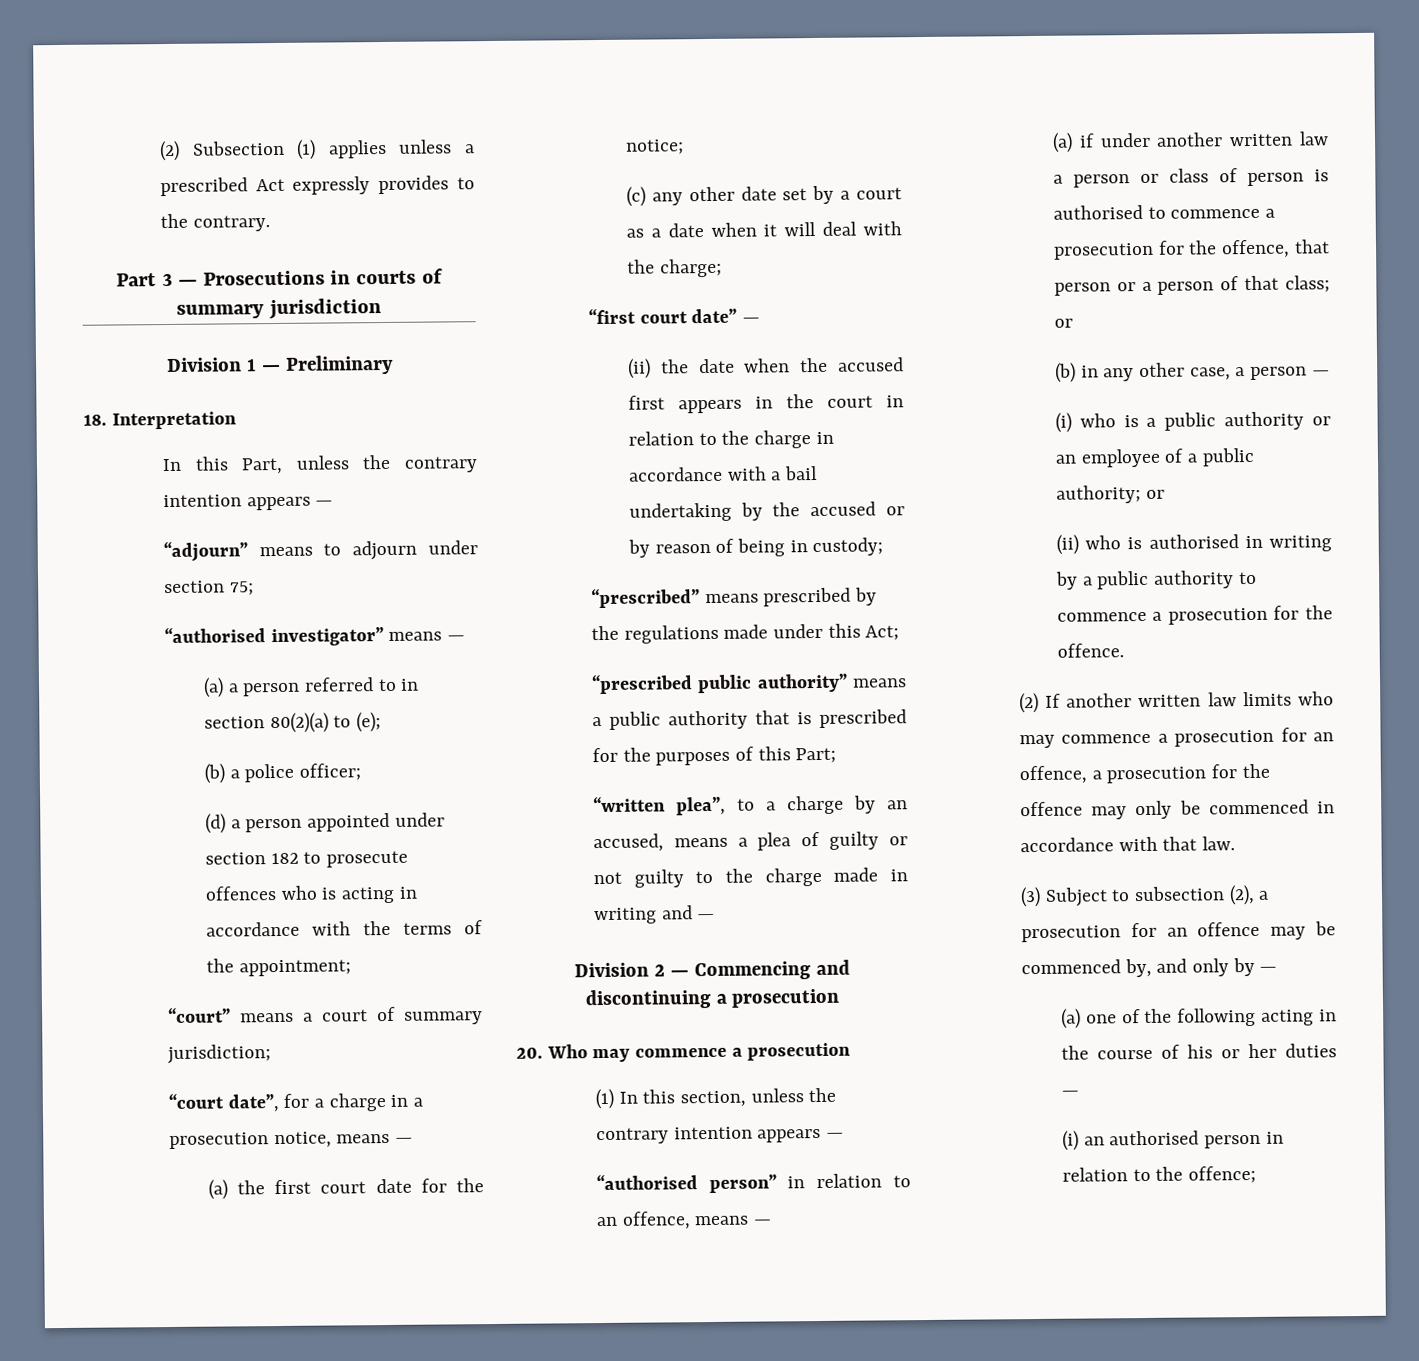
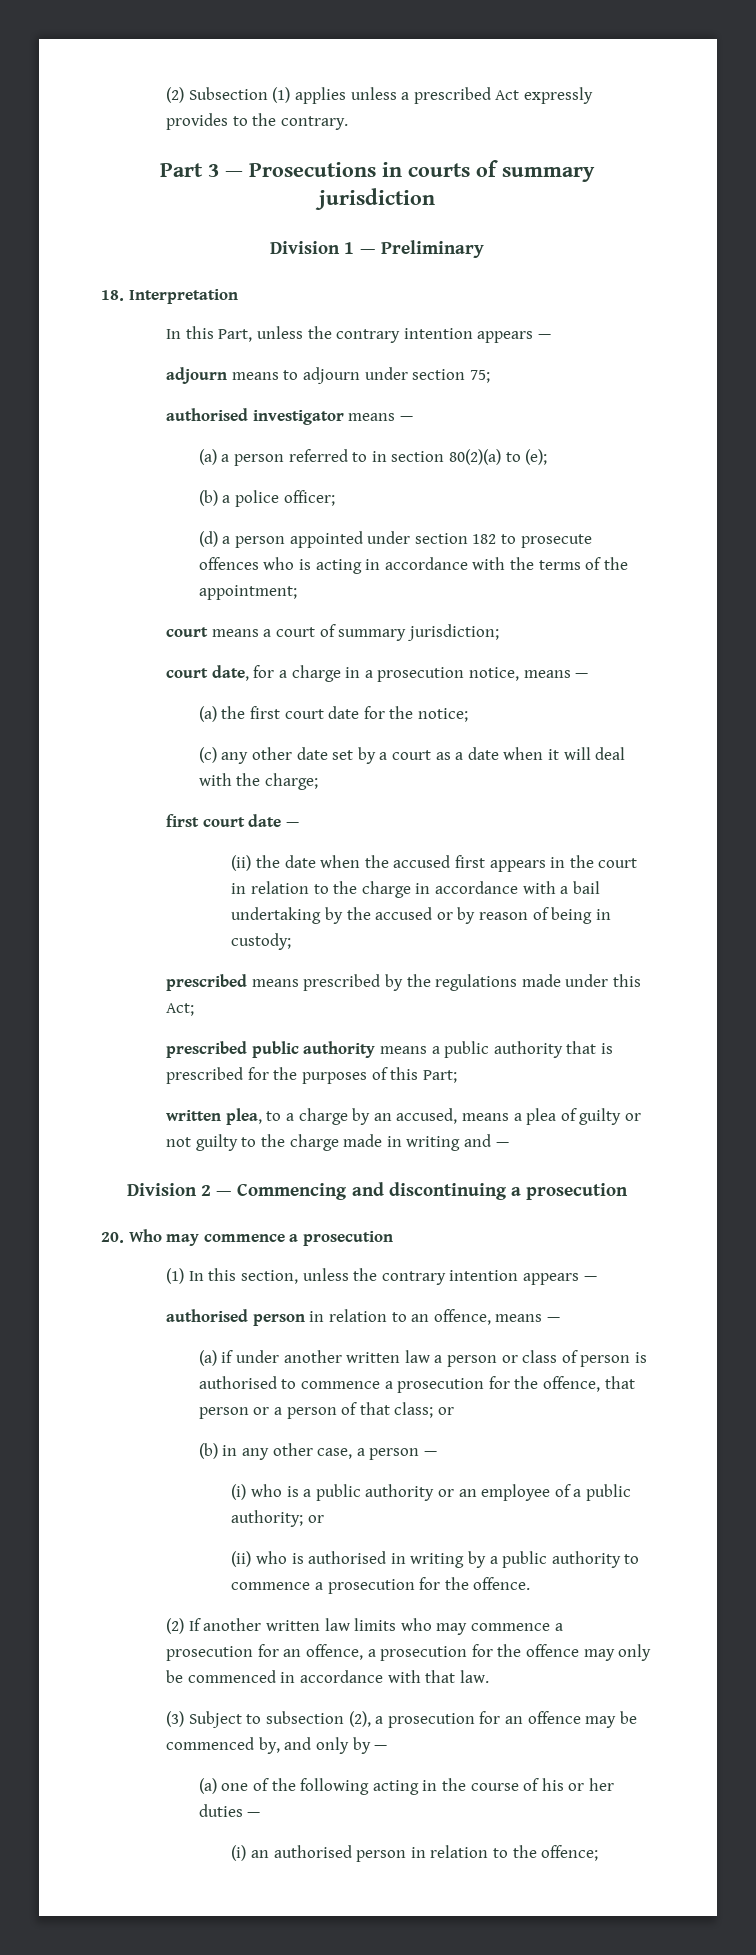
- “adjourn” means to adjourn under section 75;
+ adjourn means to adjourn under section 75;
- “authorised investigator” means —
+ authorised investigator means —
- “court” means a court of summary jurisdiction;
+ court means a court of summary jurisdiction;
- “court date”, for a charge in a prosecution notice, means —
+ court date, for a charge in a prosecution notice, means —
- “first court date” —
+ first court date —
- “prescribed” means prescribed by the regulations made under this Act;
+ prescribed means prescribed by the regulations made under this Act;
- “prescribed public authority” means a public authority that is prescribed for the purposes of this Part;
+ prescribed public authority means a public authority that is prescribed for the purposes of this Part;
- “written plea”, to a charge by an accused, means a plea of guilty or not guilty to the charge made in writing and —
+ written plea, to a charge by an accused, means a plea of guilty or not guilty to the charge made in writing and —
- “authorised person” in relation to an offence, means —
+ authorised person in relation to an offence, means —

